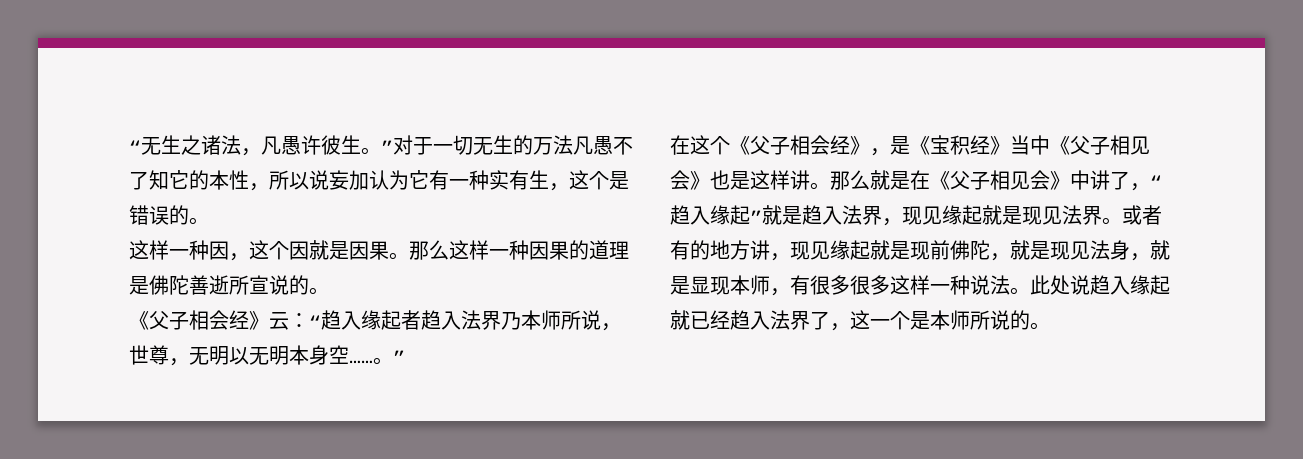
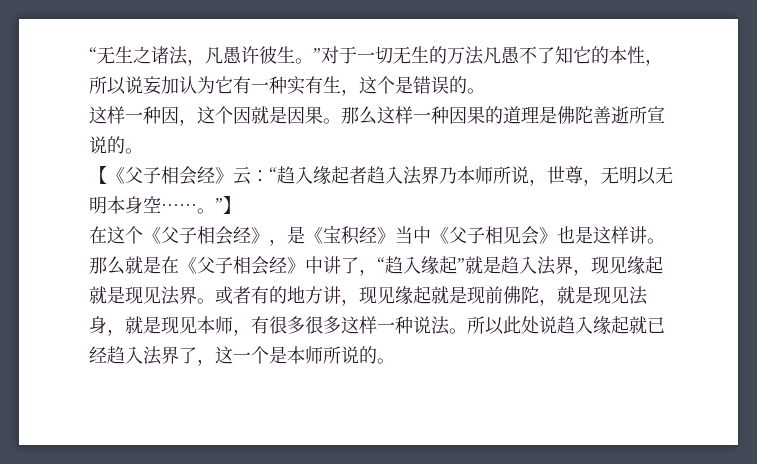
- 《父子相会经》云：“趋入缘起者趋入法界乃本师所说，世尊，无明以无明本身空……。”
+ 【《父子相会经》云：“趋入缘起者趋入法界乃本师所说，世尊，无明以无明本身空……。”】
- 那么就是在《父子相见会》中讲了，“趋入缘起”就是趋入法界，现见缘起就是现见法界。
+ 那么就是在《父子相会经》中讲了，“趋入缘起”就是趋入法界，现见缘起就是现见法界。
- 或者有的地方讲，现见缘起就是现前佛陀，就是现见法身，就是显现本师，有很多很多这样一种说法。
+ 或者有的地方讲，现见缘起就是现前佛陀，就是现见法身，就是现见本师，有很多很多这样一种说法。
- 此处说趋入缘起就已经趋入法界了，这一个是本师所说的。
+ 所以此处说趋入缘起就已经趋入法界了，这一个是本师所说的。

